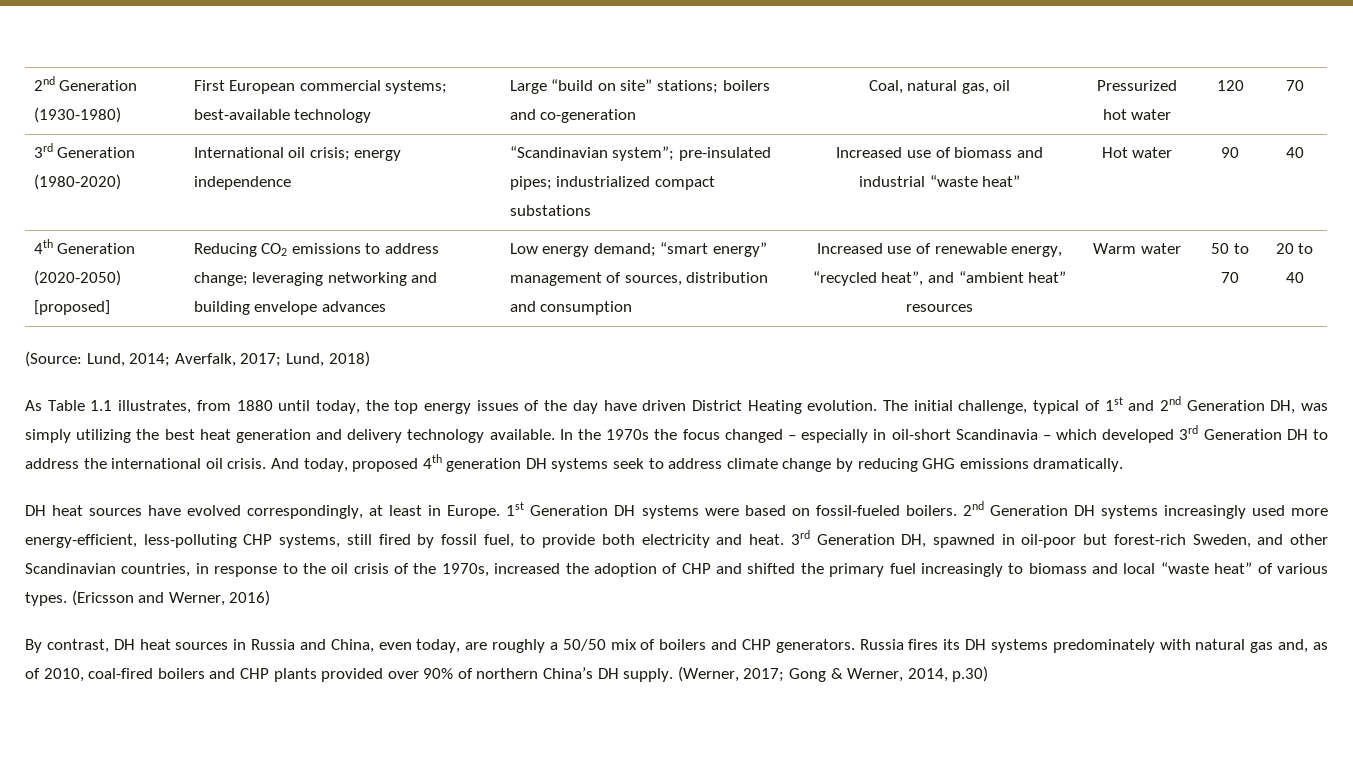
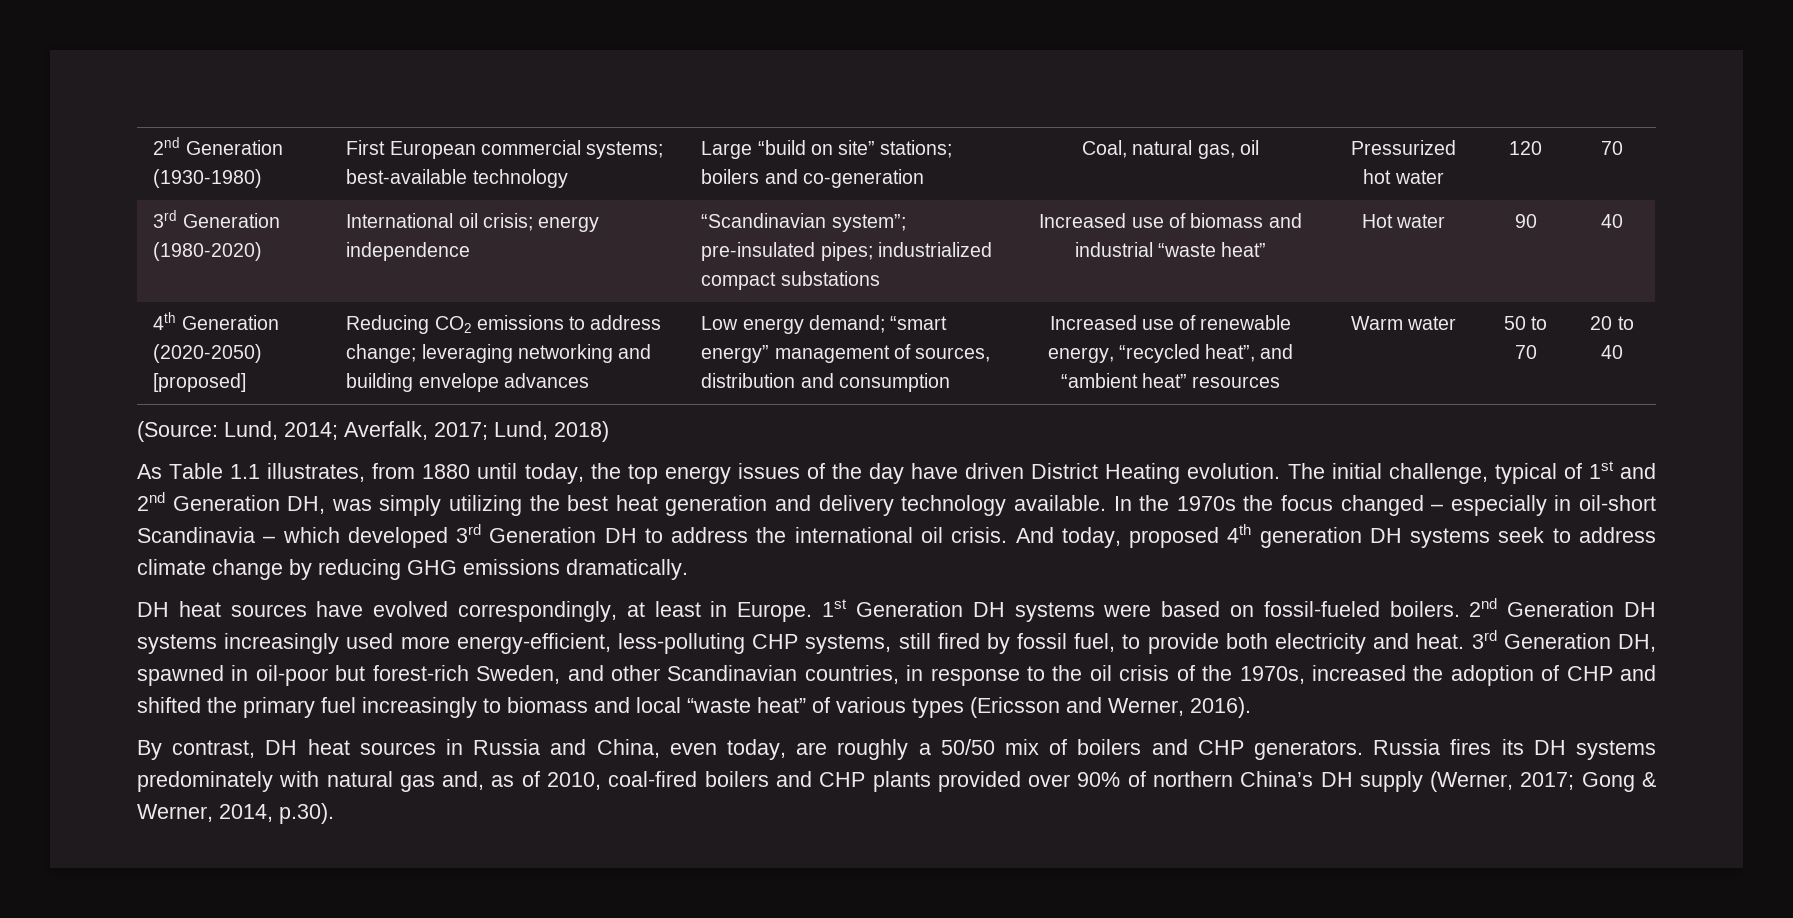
- 3rd Generation DH, spawned in oil-poor but forest-rich Sweden, and other Scandinavian countries, in response to the oil crisis of the 1970s, increased the adoption of CHP and shifted the primary fuel increasingly to biomass and local “waste heat” of various types. (Ericsson and Werner, 2016)
+ 3rd Generation DH, spawned in oil-poor but forest-rich Sweden, and other Scandinavian countries, in response to the oil crisis of the 1970s, increased the adoption of CHP and shifted the primary fuel increasingly to biomass and local “waste heat” of various types (Ericsson and Werner, 2016).
- Russia fires its DH systems predominately with natural gas and, as of 2010, coal-fired boilers and CHP plants provided over 90% of northern China’s DH supply. (Werner, 2017; Gong & Werner, 2014, p.30)
+ Russia fires its DH systems predominately with natural gas and, as of 2010, coal-fired boilers and CHP plants provided over 90% of northern China’s DH supply (Werner, 2017; Gong & Werner, 2014, p.30).

